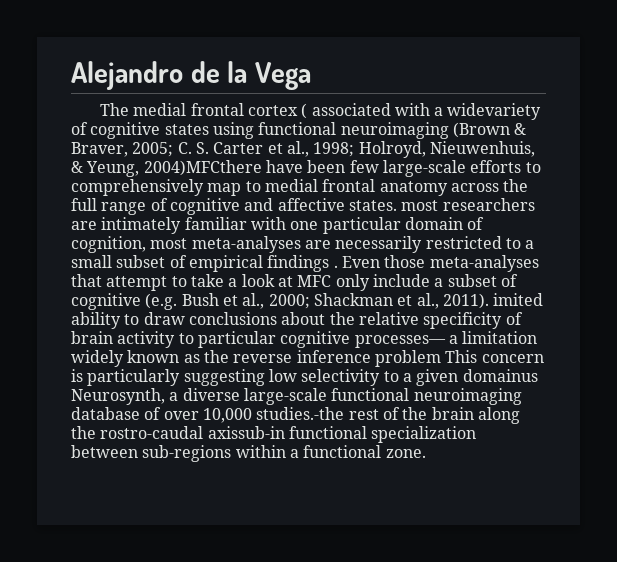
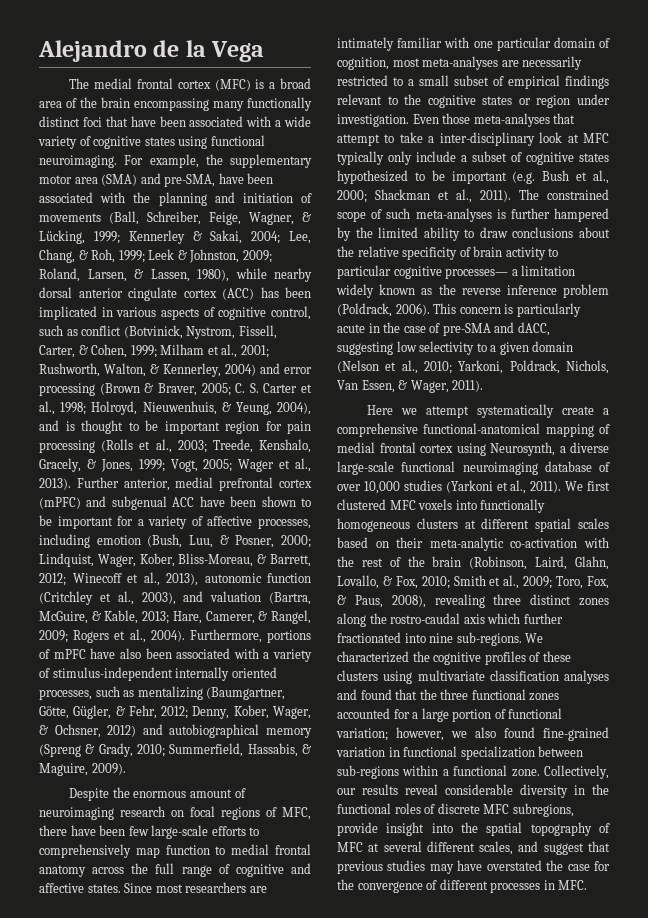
- The medial frontal cortex ( associated with a widevariety of cognitive states using functional neuroimaging (Brown & Braver, 2005;
+ The medial frontal cortex (MFC) is a broad area of the brain encompassing many functionally distinct foci that have been associated with a wide variety of cognitive states using functional neuroimaging. For example, the supplementary motor area (SMA) and pre-SMA, have been associated with the planning and initiation of movements (Ball, Schreiber, Feige, Wagner, & Lücking, 1999; Kennerley & Sakai, 2004; Lee, Chang, & Roh, 1999; Leek & Johnston, 2009; Roland, Larsen, & Lassen, 1980), while nearby dorsal anterior cingulate cortex (ACC) has been implicated in various aspects of cognitive control, such as conflict (Botvinick, Nystrom, Fissell, Carter, & Cohen, 1999; Milham et al., 2001; Rushworth, Walton, & Kennerley, 2004) and error processing (Brown & Braver, 2005;
- Holroyd, Nieuwenhuis, & Yeung, 2004)MFCthere have been few large-scale efforts to comprehensively map to medial frontal anatomy across the full range of cognitive and affective states. most researchers are intimately familiar with one particular domain of cognition, most meta-analyses are necessarily restricted to a small subset of empirical findings .
+ Holroyd, Nieuwenhuis, & Yeung, 2004), and is thought to be important region for pain processing (Rolls et al., 2003; Treede, Kenshalo, Gracely, & Jones, 1999; Vogt, 2005; Wager et al., 2013). Further anterior, medial prefrontal cortex (mPFC) and subgenual ACC have been shown to be important for a variety of affective processes, including emotion (Bush, Luu, & Posner, 2000; Lindquist, Wager, Kober, Bliss-Moreau, & Barrett, 2012; Winecoff et al., 2013), autonomic function (Critchley et al., 2003), and valuation (Bartra, McGuire, & Kable, 2013; Hare, Camerer, & Rangel, 2009; Rogers et al., 2004). Furthermore, portions of mPFC have also been associated with a variety of stimulus-independent internally oriented processes, such as mentalizing (Baumgartner, Götte, Gügler, & Fehr, 2012; Denny, Kober, Wager, & Ochsner, 2012) and autobiographical memory (Spreng & Grady, 2010; Summerfield, Hassabis, & Maguire, 2009).
+ Despite the enormous amount of neuroimaging research on focal regions of MFC, there have been few large-scale efforts to comprehensively map function to medial frontal anatomy across the full range of cognitive and affective states. Since most researchers are intimately familiar with one particular domain of cognition, most meta-analyses are necessarily restricted to a small subset of empirical findings relevant to the cognitive states or region under investigation.
- Even those meta-analyses that attempt to take a look at MFC only include a subset of cognitive (e.g. Bush et al., 2000;
+ Even those meta-analyses that attempt to take a inter-disciplinary look at MFC typically only include a subset of cognitive states hypothesized to be important (e.g. Bush et al., 2000;
- Shackman et al., 2011). imited ability to draw conclusions about the relative specificity of brain activity to particular cognitive processes— a limitation widely known as the reverse inference problem This concern is particularly suggesting low selectivity to a given domainus Neurosynth, a diverse large-scale functional neuroimaging database of over 10,000 studies.-the rest of the brain along the rostro-caudal axissub-in functional specialization between sub-regions within a functional zone.
+ Shackman et al., 2011). The constrained scope of such meta-analyses is further hampered by the limited ability to draw conclusions about the relative specificity of brain activity to particular cognitive processes— a limitation widely known as the reverse inference problem (Poldrack, 2006). This concern is particularly acute in the case of pre-SMA and dACC, suggesting low selectivity to a given domain (Nelson et al., 2010; Yarkoni, Poldrack, Nichols, Van Essen, & Wager, 2011).
+ Here we attempt systematically create a comprehensive functional-anatomical mapping of medial frontal cortex using Neurosynth, a diverse large-scale functional neuroimaging database of over 10,000 studies (Yarkoni et al., 2011). We first clustered MFC voxels into functionally homogeneous clusters at different spatial scales based on their meta-analytic co-activation with the rest of the brain (Robinson, Laird, Glahn, Lovallo, & Fox, 2010; Smith et al., 2009; Toro, Fox, & Paus, 2008), revealing three distinct zones along the rostro-caudal axis which further fractionated into nine sub-regions. We characterized the cognitive profiles of these clusters using multivariate classification analyses and found that the three functional zones accounted for a large portion of functional variation; however, we also found fine-grained variation in functional specialization between sub-regions within a functional zone.
+ Collectively, our results reveal considerable diversity in the functional roles of discrete MFC subregions, provide insight into the spatial topography of MFC at several different scales, and suggest that previous studies may have overstated the case for the convergence of different processes in MFC.

